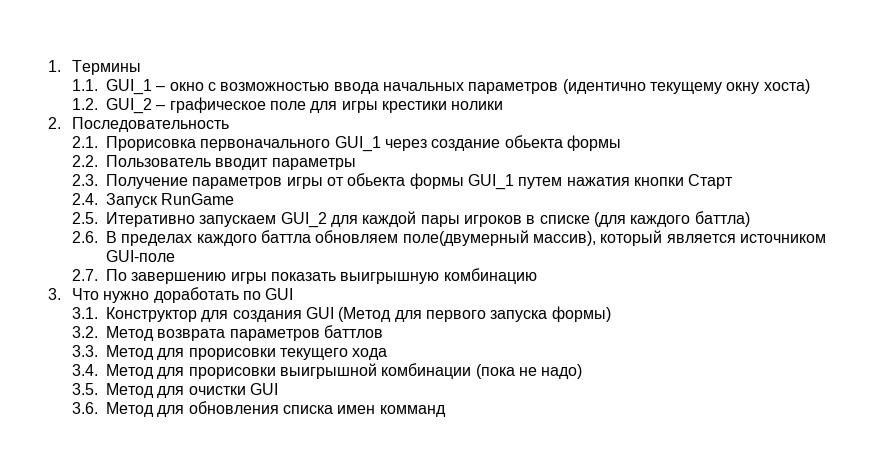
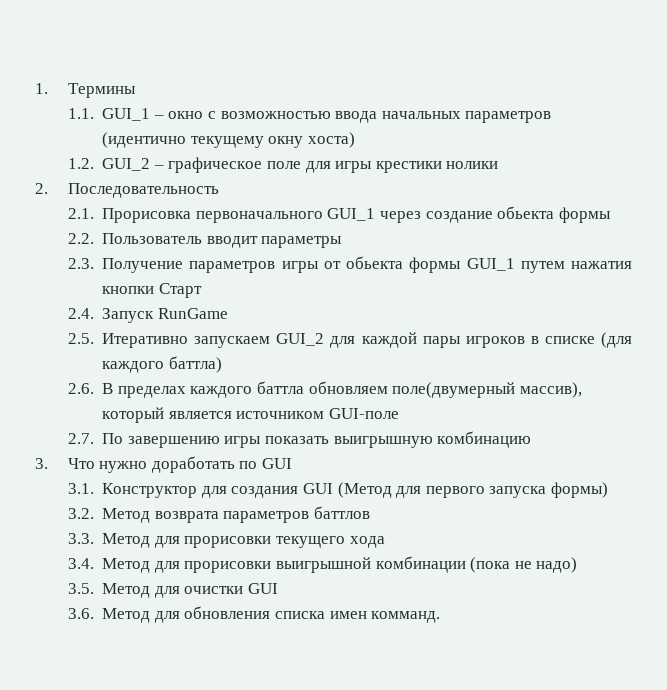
- 3.6. Метод для обновления списка имен комманд
+ 3.6. Метод для обновления списка имен комманд.

